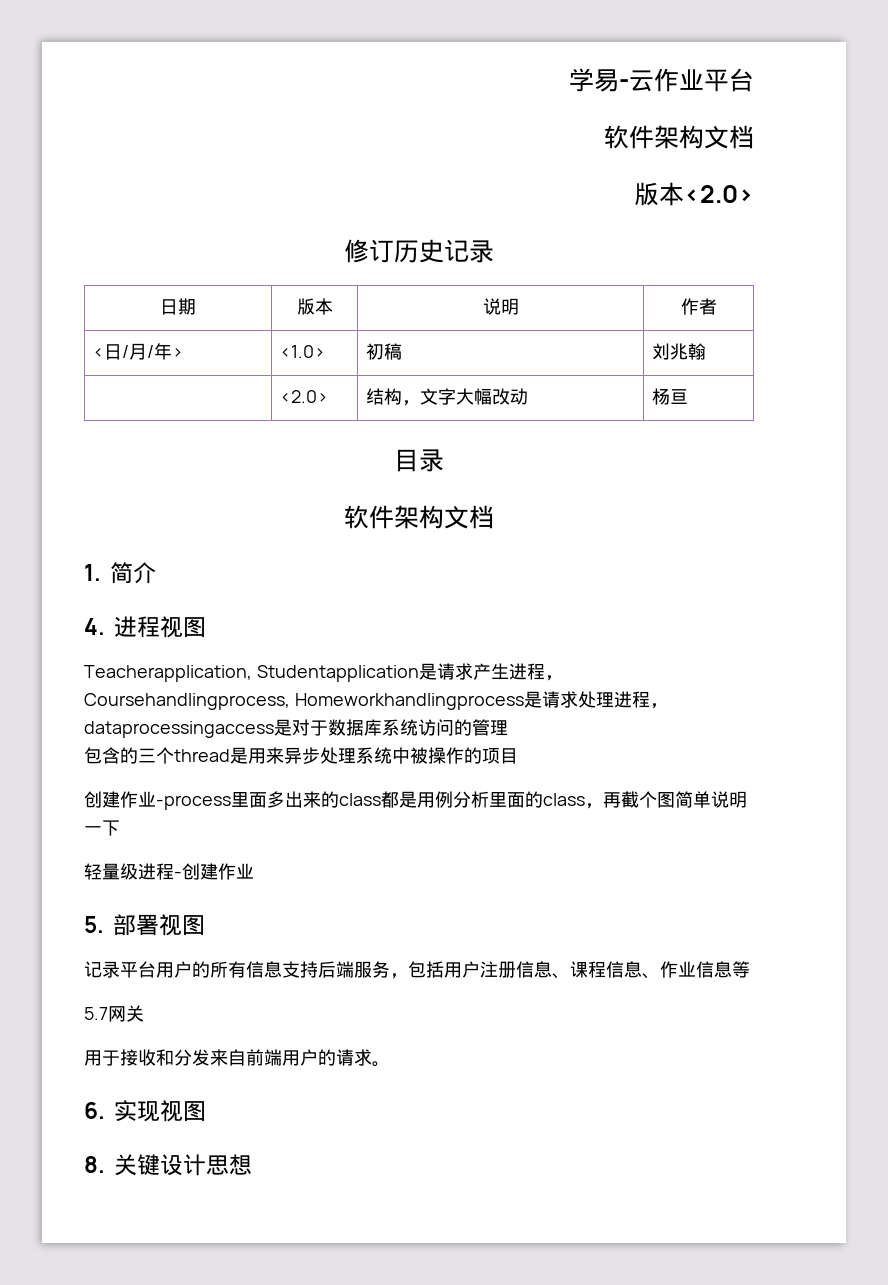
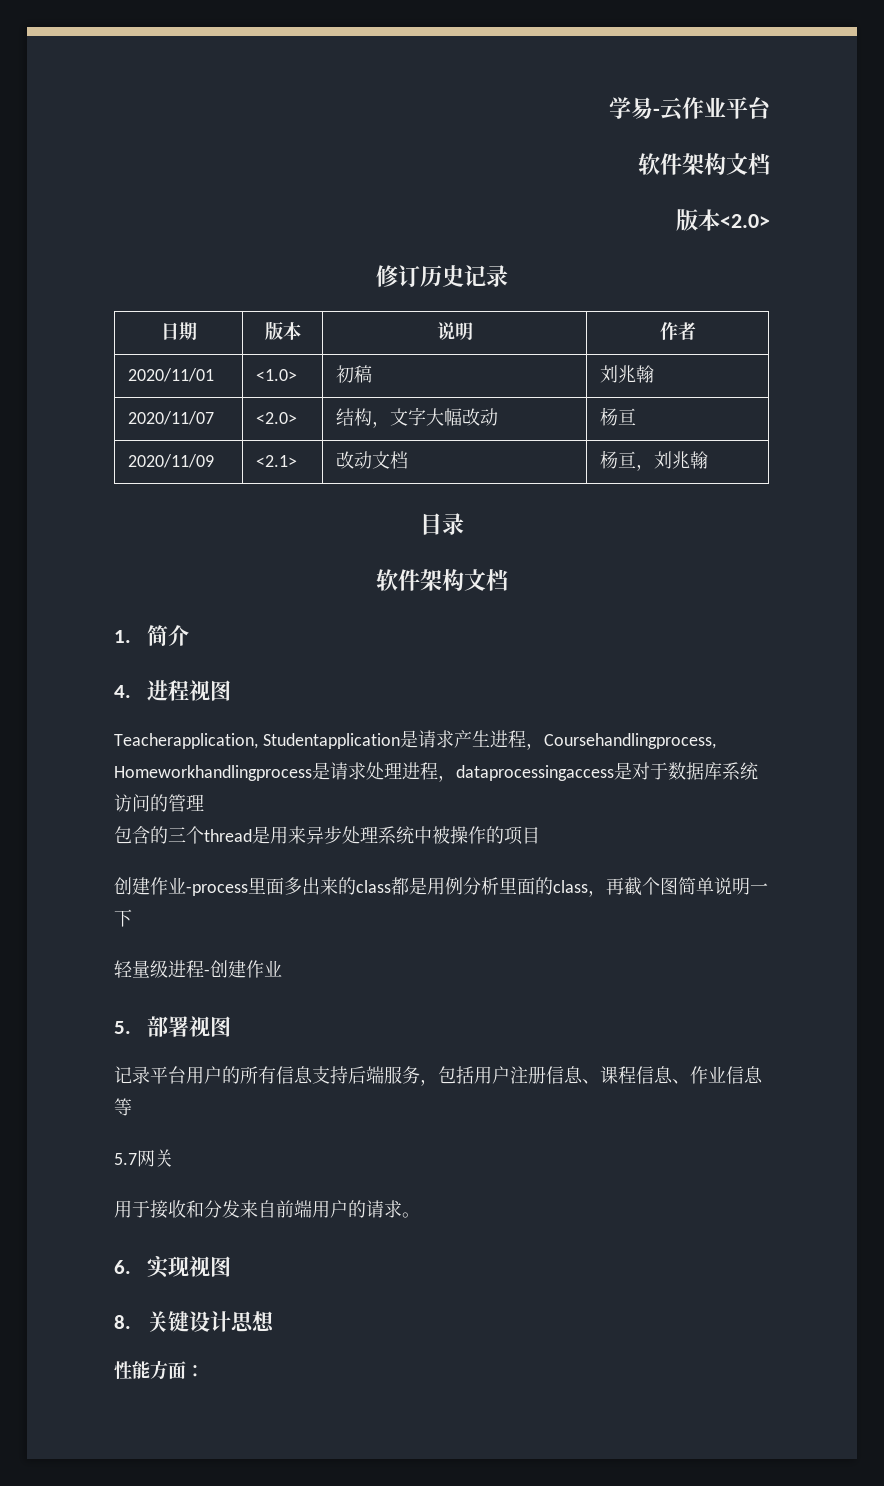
- <日/月/年> | <1.0> | 初稿 | 刘兆翰
+ 2020/11/01 | <1.0> | 初稿 | 刘兆翰
- | <2.0> | 结构，文字大幅改动 | 杨亘
+ 2020/11/07 | <2.0> | 结构，文字大幅改动 | 杨亘
+ 2020/11/09 | <2.1> | 改动文档 | 杨亘，刘兆翰
+ 性能方面：

